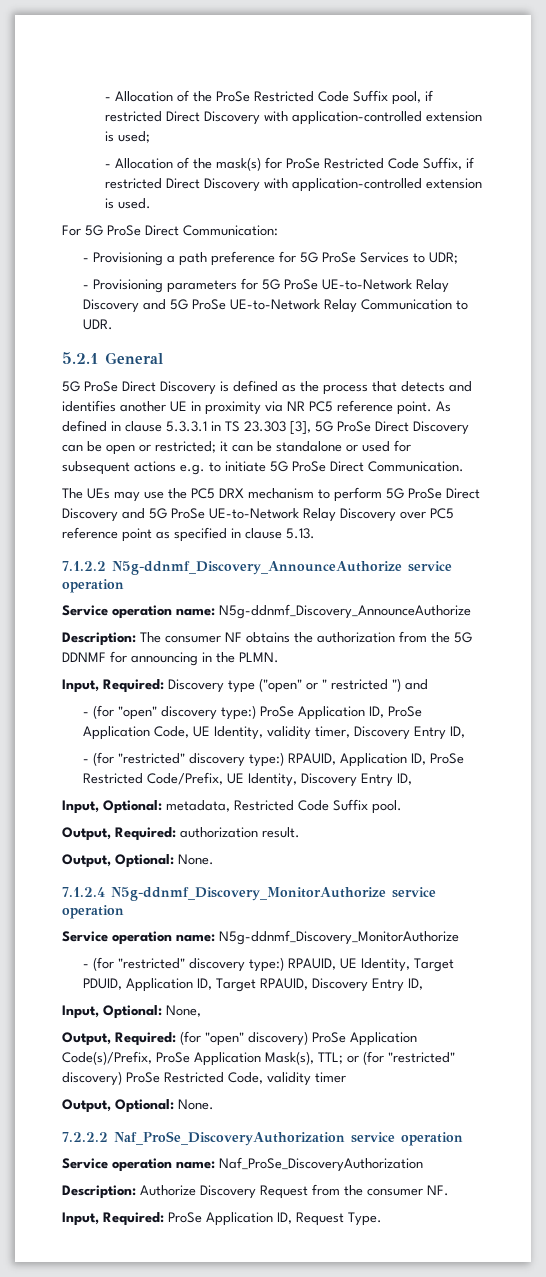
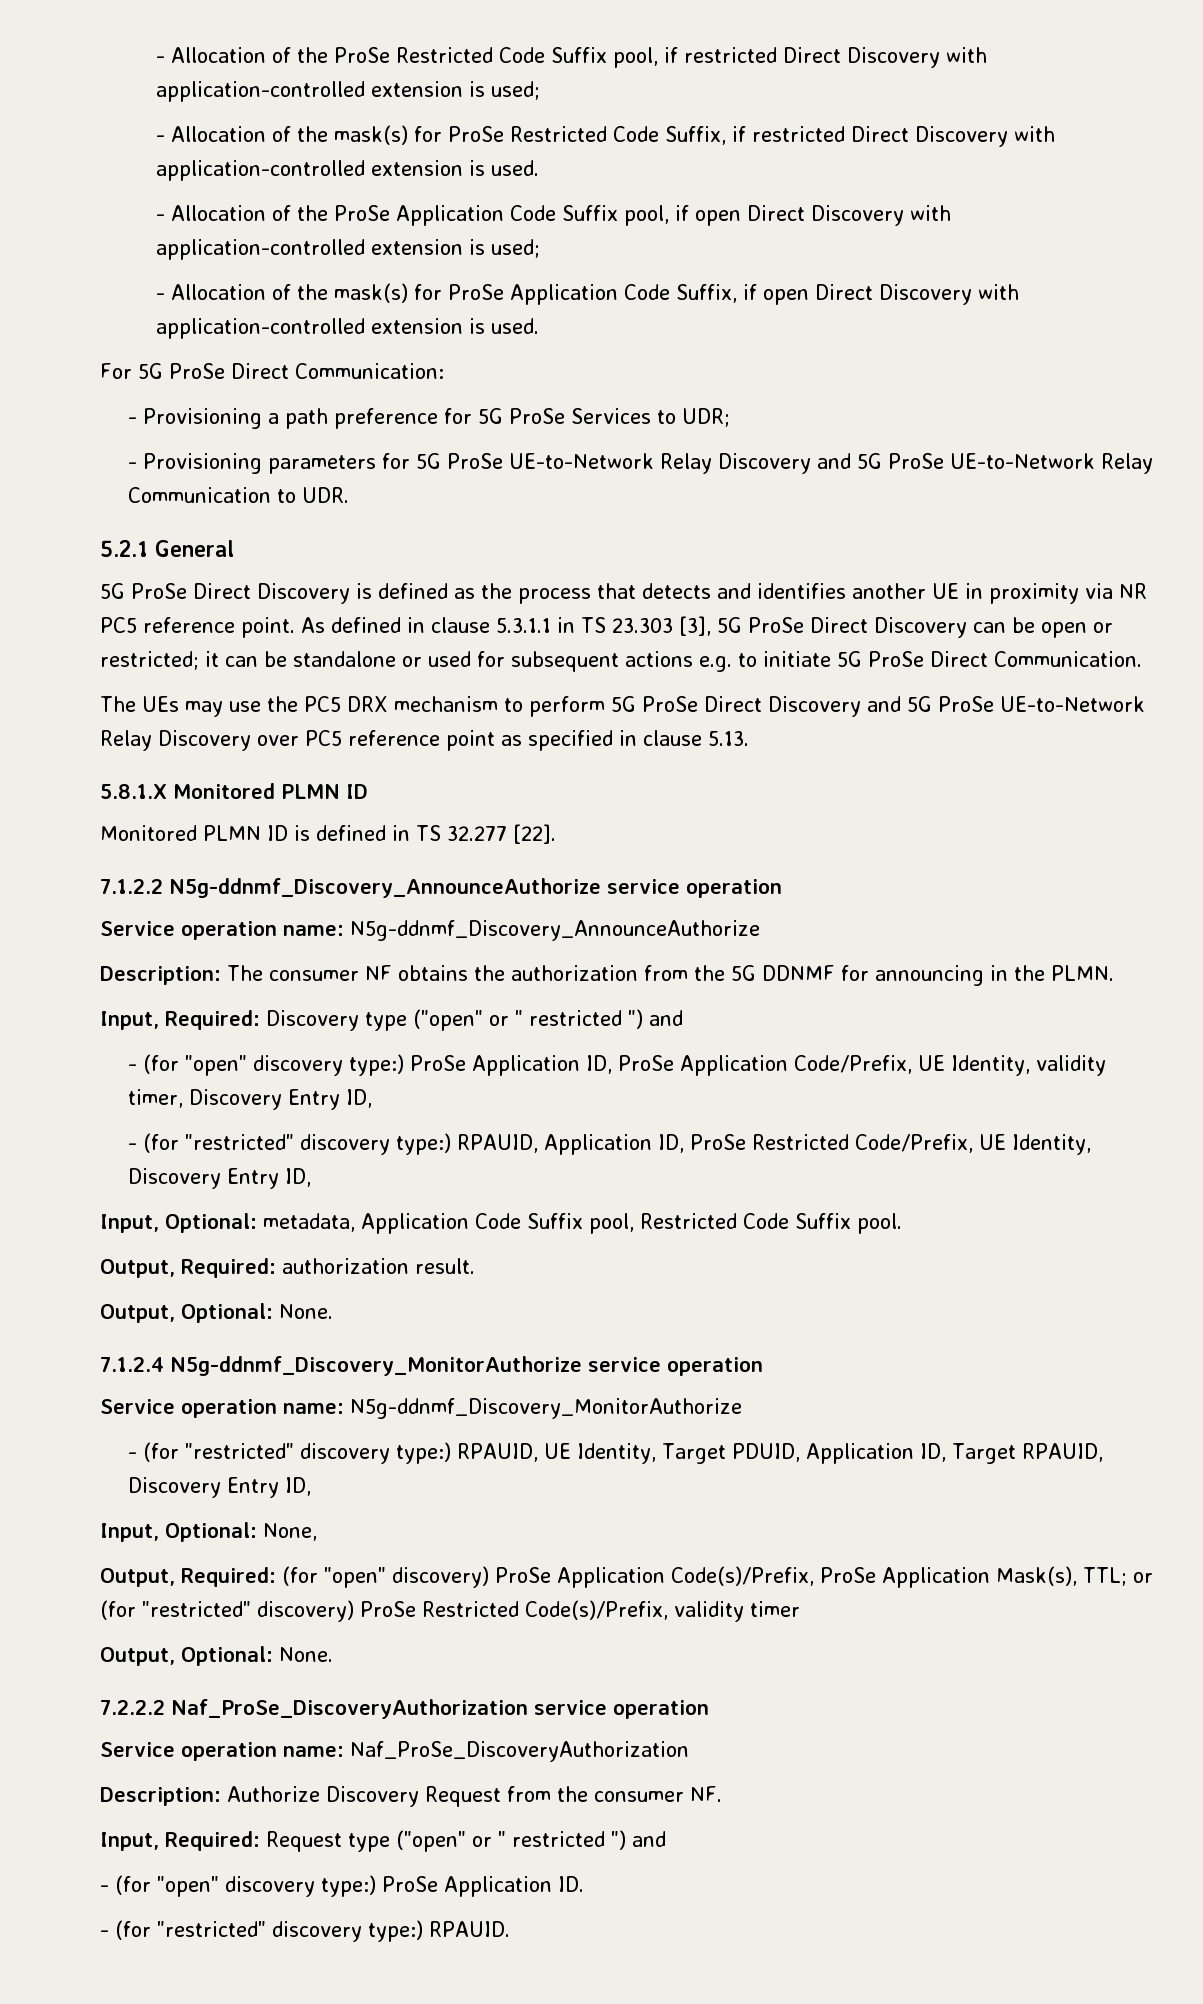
+ - Allocation of the ProSe Application Code Suffix pool, if open Direct Discovery with application-controlled extension is used;
+ - Allocation of the mask(s) for ProSe Application Code Suffix, if open Direct Discovery with application-controlled extension is used.
- As defined in clause 5.3.3.1 in TS 23.303 [3], 5G ProSe Direct Discovery can be open or restricted; it can be standalone or used for subsequent actions e.g. to initiate 5G ProSe Direct Communication.
+ As defined in clause 5.3.1.1 in TS 23.303 [3], 5G ProSe Direct Discovery can be open or restricted; it can be standalone or used for subsequent actions e.g. to initiate 5G ProSe Direct Communication.
+ 5.8.1.X Monitored PLMN ID
+ Monitored PLMN ID is defined in TS 32.277 [22].
- - (for "open" discovery type:) ProSe Application ID, ProSe Application Code, UE Identity, validity timer, Discovery Entry ID,
+ - (for "open" discovery type:) ProSe Application ID, ProSe Application Code/Prefix, UE Identity, validity timer, Discovery Entry ID,
- Input, Optional: metadata, Restricted Code Suffix pool.
+ Input, Optional: metadata, Application Code Suffix pool, Restricted Code Suffix pool.
- Output, Required: (for "open" discovery) ProSe Application Code(s)/Prefix, ProSe Application Mask(s), TTL; or (for "restricted" discovery) ProSe Restricted Code, validity timer
+ Output, Required: (for "open" discovery) ProSe Application Code(s)/Prefix, ProSe Application Mask(s), TTL; or (for "restricted" discovery) ProSe Restricted Code(s)/Prefix, validity timer
- Input, Required: ProSe Application ID, Request Type.
+ Input, Required: Request type ("open" or " restricted ") and
+ - (for "open" discovery type:) ProSe Application ID.
+ - (for "restricted" discovery type:) RPAUID.

